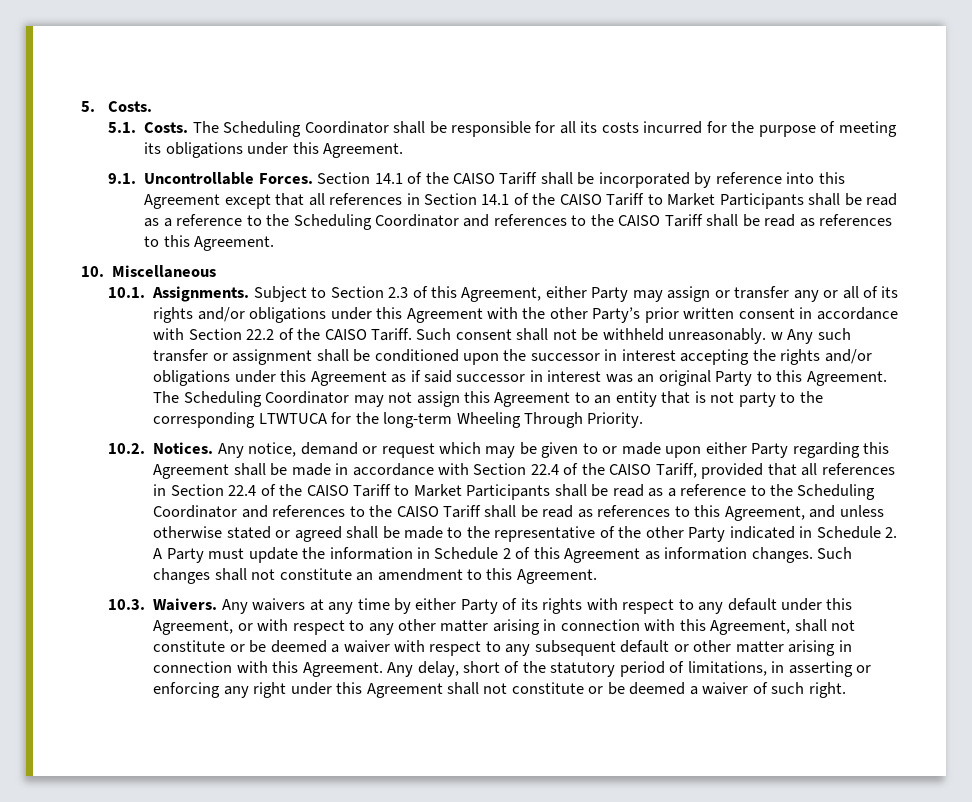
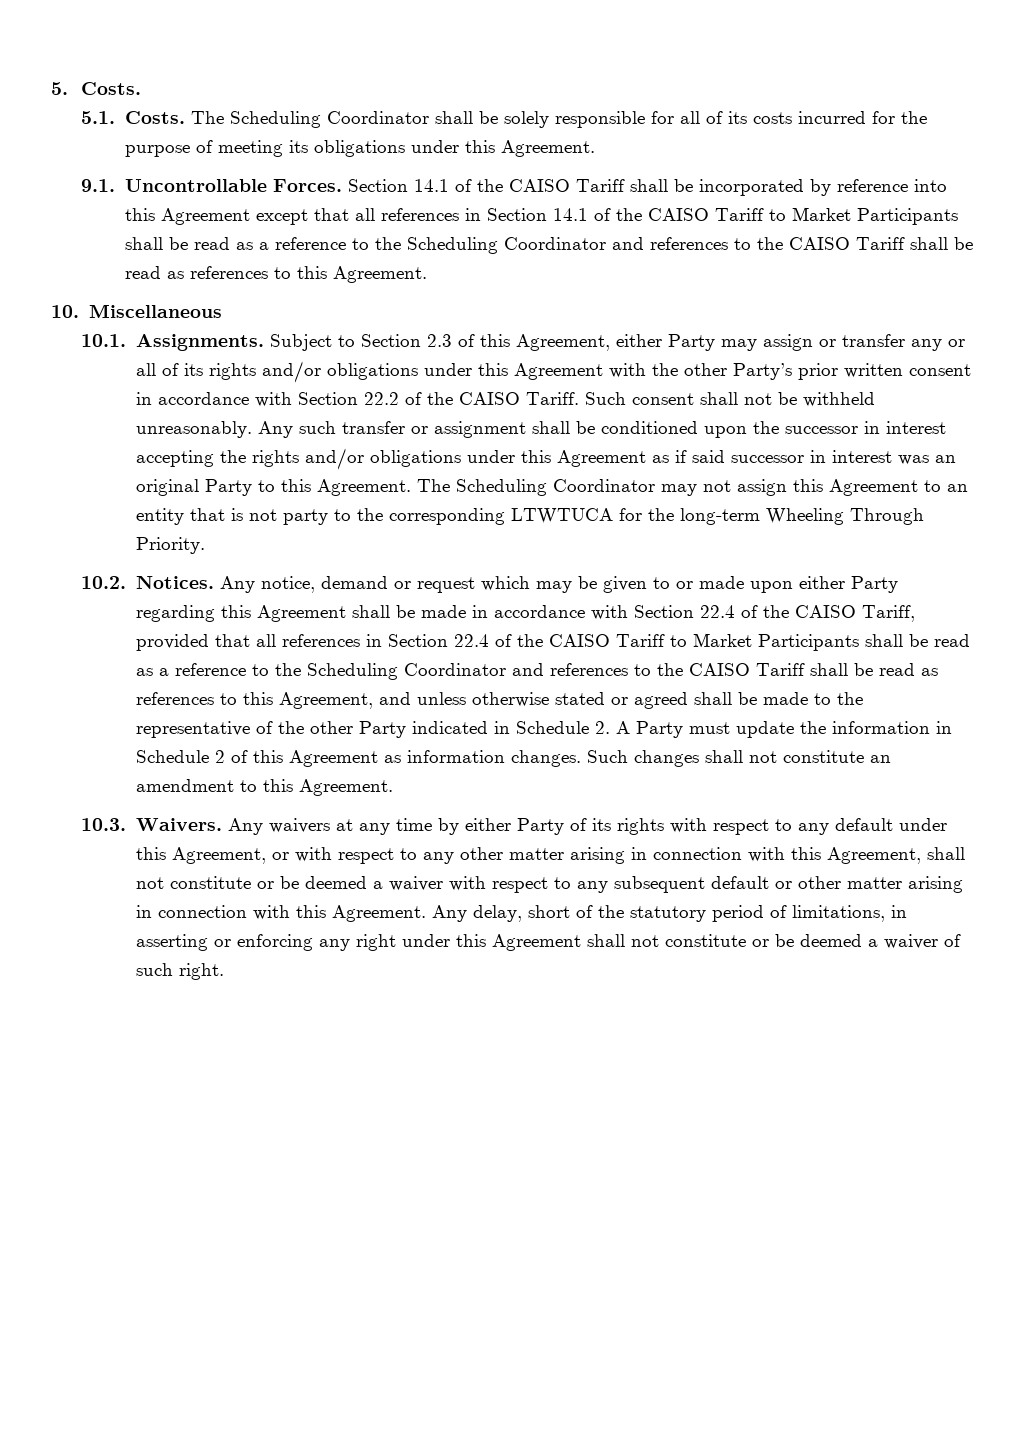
- The Scheduling Coordinator shall be responsible for all its costs incurred for the purpose of meeting its obligations under this Agreement.
+ The Scheduling Coordinator shall be solely responsible for all of its costs incurred for the purpose of meeting its obligations under this Agreement.
- Such consent shall not be withheld unreasonably. w Any such transfer or assignment shall be conditioned upon the successor in interest accepting the rights and/or obligations under this Agreement as if said successor in interest was an original Party to this Agreement.
+ Such consent shall not be withheld unreasonably. Any such transfer or assignment shall be conditioned upon the successor in interest accepting the rights and/or obligations under this Agreement as if said successor in interest was an original Party to this Agreement.

